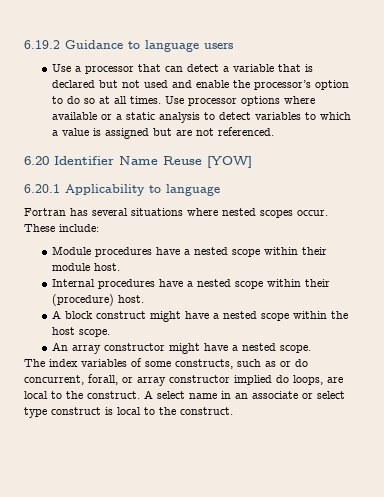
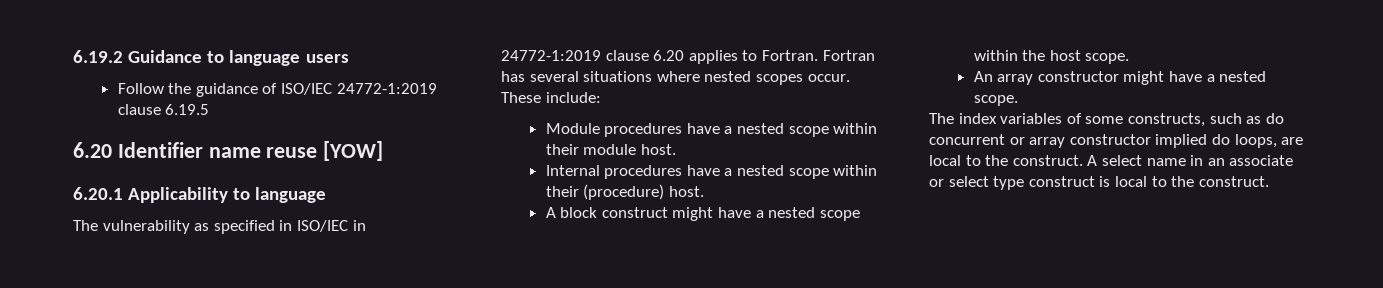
- Use a processor that can detect a variable that is declared but not used and enable the processor’s option to do so at all times. Use processor options where available or a static analysis to detect variables to which a value is assigned but are not referenced.
+ Follow the guidance of ISO/IEC 24772-1:2019 clause 6.19.5
- 6.20 Identifier Name Reuse [YOW]
+ 6.20 Identifier name reuse [YOW]
+ The vulnerability as specified in ISO/IEC in 24772-1:2019 clause 6.20 applies to Fortran.
- The index variables of some constructs, such as or do concurrent, forall, or array constructor implied do loops, are local to the construct.
+ The index variables of some constructs, such as do concurrent or array constructor implied do loops, are local to the construct.

